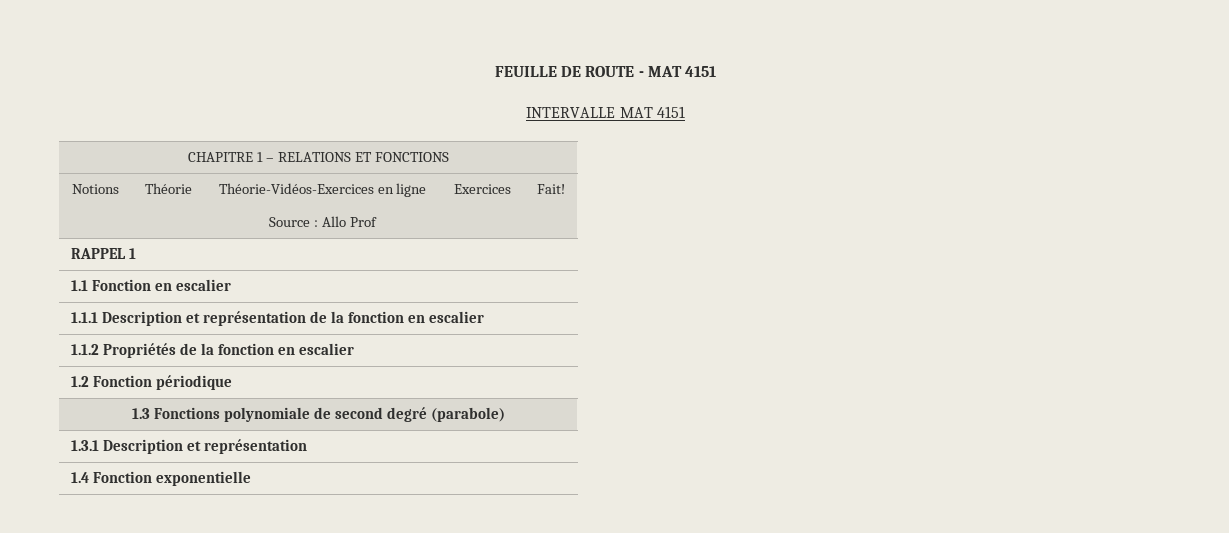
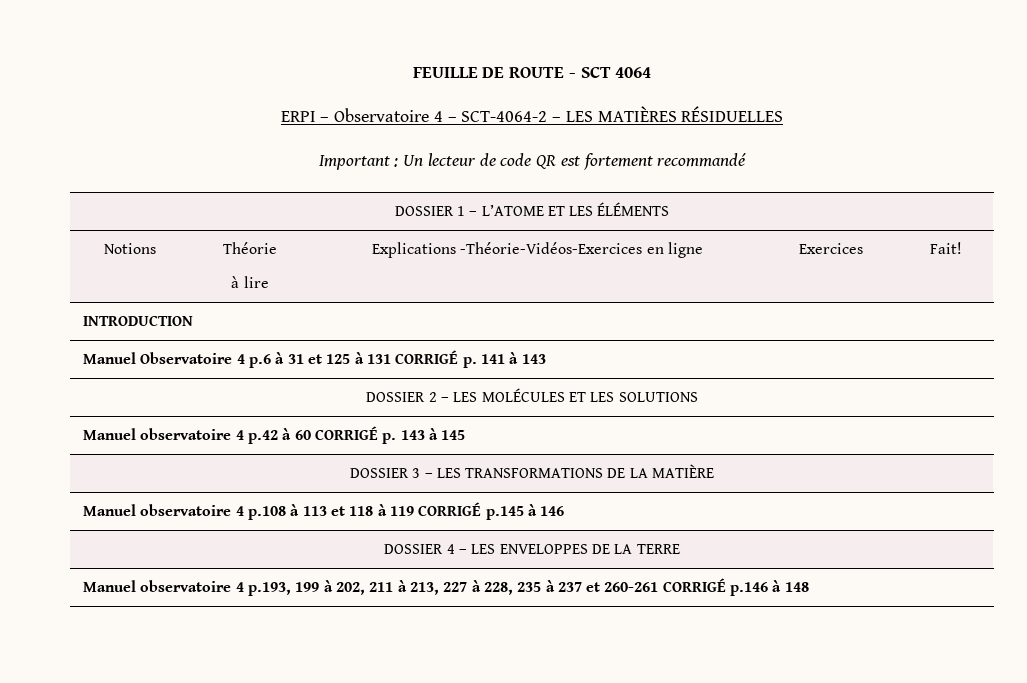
- FEUILLE DE ROUTE - MAT 4151
- INTERVALLE MAT 4151
- CHAPITRE 1 – RELATIONS ET FONCTIONS
- Notions | Théorie | Théorie-Vidéos-Exercices en ligne
- Source : Allo Prof | Exercices | Fait!
- RAPPEL 1
- 1.1 Fonction en escalier
- 1.1.1 Description et représentation de la fonction en escalier
- 1.1.2 Propriétés de la fonction en escalier
- 1.2 Fonction périodique
- 1.3 Fonctions polynomiale de second degré (parabole)
- 1.3.1 Description et représentation
- 1.4 Fonction exponentielle
+ FEUILLE DE ROUTE - SCT 4064
+ ERPI – Observatoire 4 – SCT-4064-2 – LES MATIÈRES RÉSIDUELLES
+ Important : Un lecteur de code QR est fortement recommandé
+ DOSSIER 1 – L’ATOME ET LES ÉLÉMENTS
+ Notions | Théorie
+ à lire | Explications -Théorie-Vidéos-Exercices en ligne | Exercices | Fait!
+ INTRODUCTION
+ Manuel Observatoire 4 p.6 à 31 et 125 à 131 CORRIGÉ p. 141 à 143
+ DOSSIER 2 – LES MOLÉCULES ET LES SOLUTIONS
+ Manuel observatoire 4 p.42 à 60 CORRIGÉ p. 143 à 145
+ DOSSIER 3 – LES TRANSFORMATIONS DE LA MATIÈRE
+ Manuel observatoire 4 p.108 à 113 et 118 à 119 CORRIGÉ p.145 à 146
+ DOSSIER 4 – LES ENVELOPPES DE LA TERRE
+ Manuel observatoire 4 p.193, 199 à 202, 211 à 213, 227 à 228, 235 à 237 et 260-261 CORRIGÉ p.146 à 148

